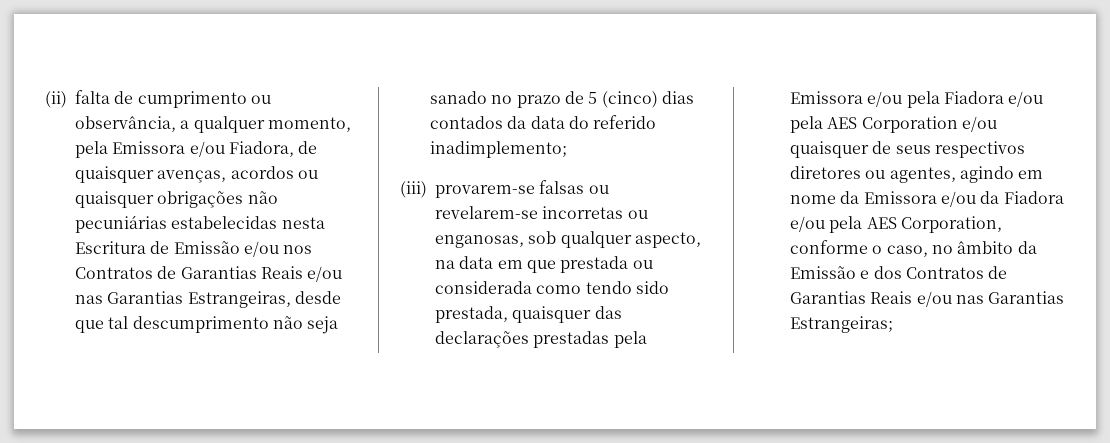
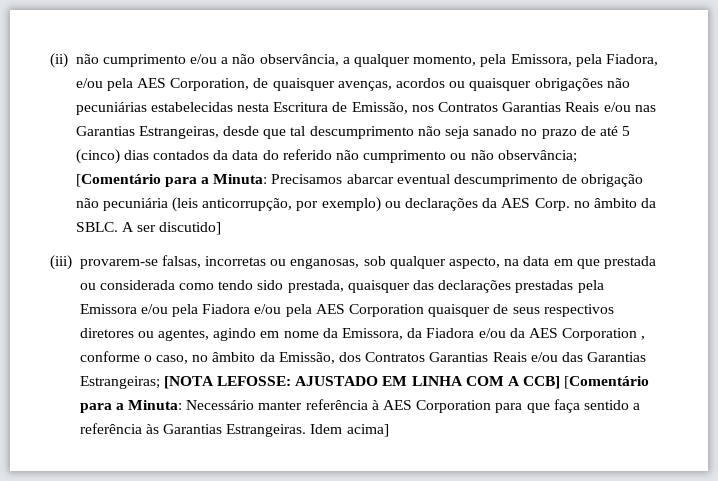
- (ii) falta de cumprimento ou observância, a qualquer momento, pela Emissora e/ou Fiadora, de quaisquer avenças, acordos ou quaisquer obrigações não pecuniárias estabelecidas nesta Escritura de Emissão e/ou nos Contratos de Garantias Reais e/ou nas Garantias Estrangeiras, desde que tal descumprimento não seja sanado no prazo de 5 (cinco) dias contados da data do referido inadimplemento;
+ (ii) não cumprimento e/ou a não observância, a qualquer momento, pela Emissora, pela Fiadora, e/ou pela AES Corporation, de quaisquer avenças, acordos ou quaisquer obrigações não pecuniárias estabelecidas nesta Escritura de Emissão, nos Contratos Garantias Reais e/ou nas Garantias Estrangeiras, desde que tal descumprimento não seja sanado no prazo de até 5 (cinco) dias contados da data do referido não cumprimento ou não observância; [Comentário para a Minuta: Precisamos abarcar eventual descumprimento de obrigação não pecuniária (leis anticorrupção, por exemplo) ou declarações da AES Corp. no âmbito da SBLC. A ser discutido]
- (iii) provarem-se falsas ou revelarem-se incorretas ou enganosas, sob qualquer aspecto, na data em que prestada ou considerada como tendo sido prestada, quaisquer das declarações prestadas pela Emissora e/ou pela Fiadora e/ou pela AES Corporation e/ou quaisquer de seus respectivos diretores ou agentes, agindo em nome da Emissora e/ou da Fiadora e/ou pela AES Corporation, conforme o caso, no âmbito da Emissão e dos Contratos de Garantias Reais e/ou nas Garantias Estrangeiras;
+ (iii) provarem-se falsas, incorretas ou enganosas, sob qualquer aspecto, na data em que prestada ou considerada como tendo sido prestada, quaisquer das declarações prestadas pela Emissora e/ou pela Fiadora e/ou pela AES Corporation quaisquer de seus respectivos diretores ou agentes, agindo em nome da Emissora, da Fiadora e/ou da AES Corporation , conforme o caso, no âmbito da Emissão, dos Contratos Garantias Reais e/ou das Garantias Estrangeiras; [NOTA LEFOSSE: AJUSTADO EM LINHA COM A CCB] [Comentário para a Minuta: Necessário manter referência à AES Corporation para que faça sentido a referência às Garantias Estrangeiras. Idem acima]

